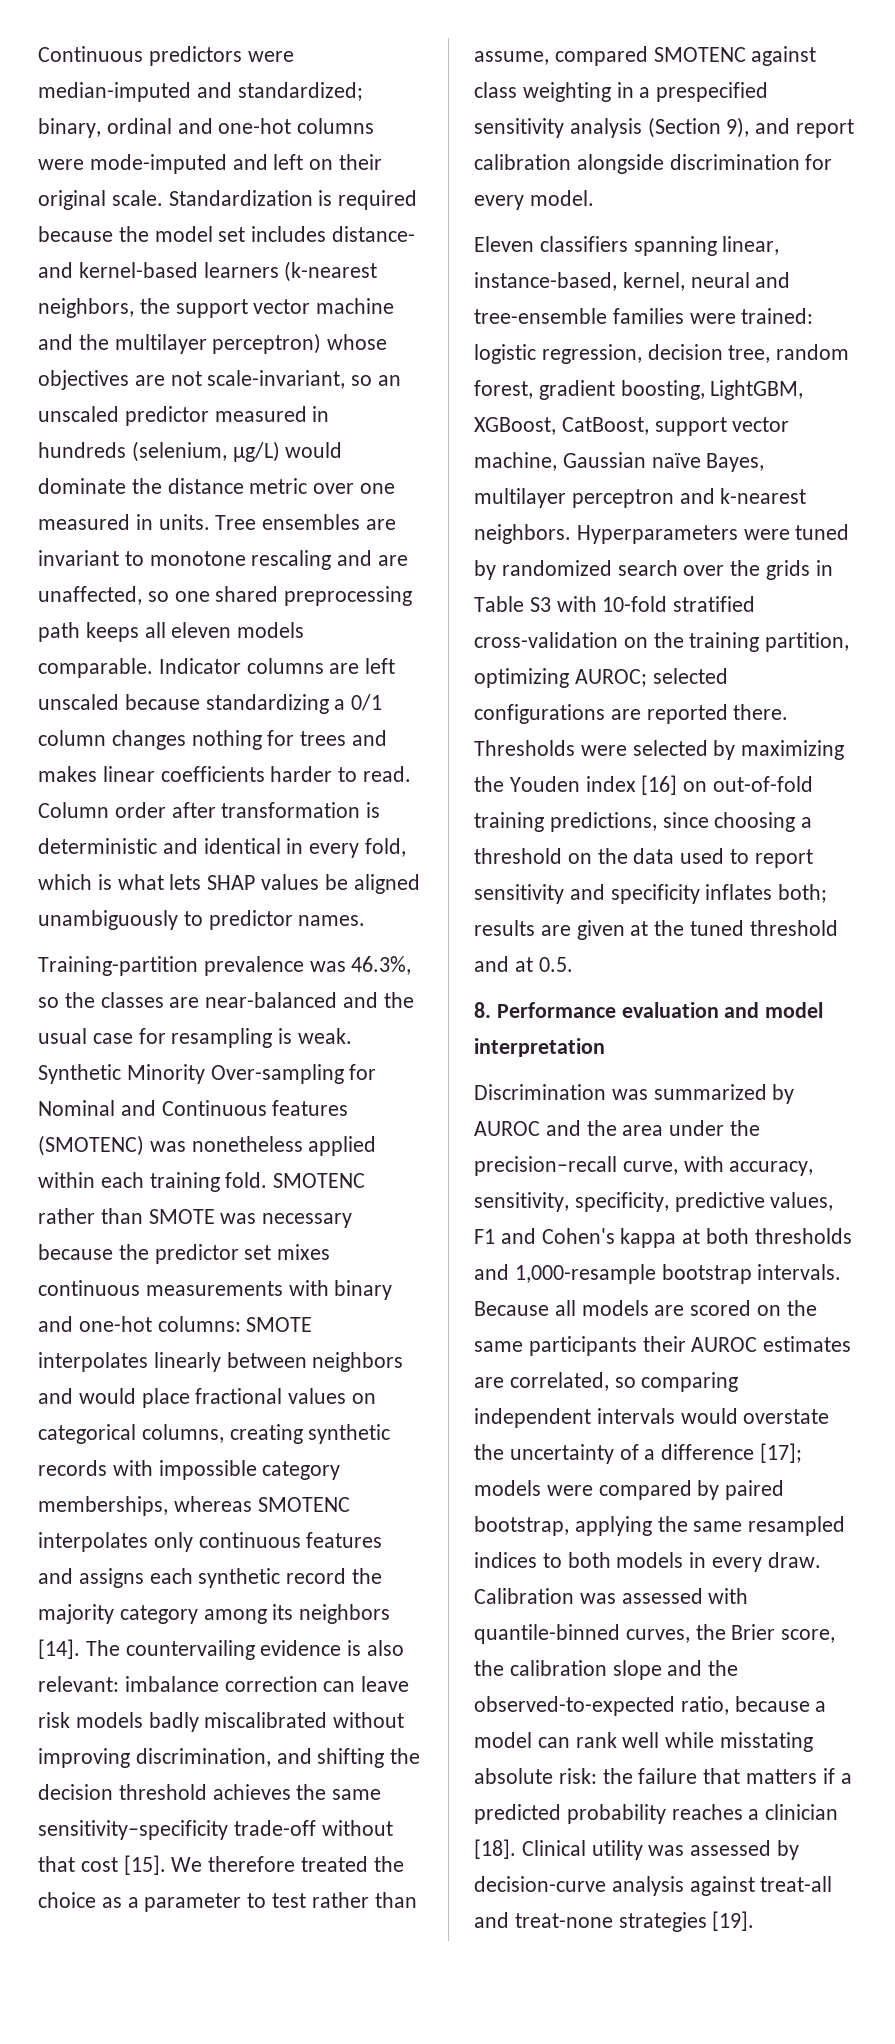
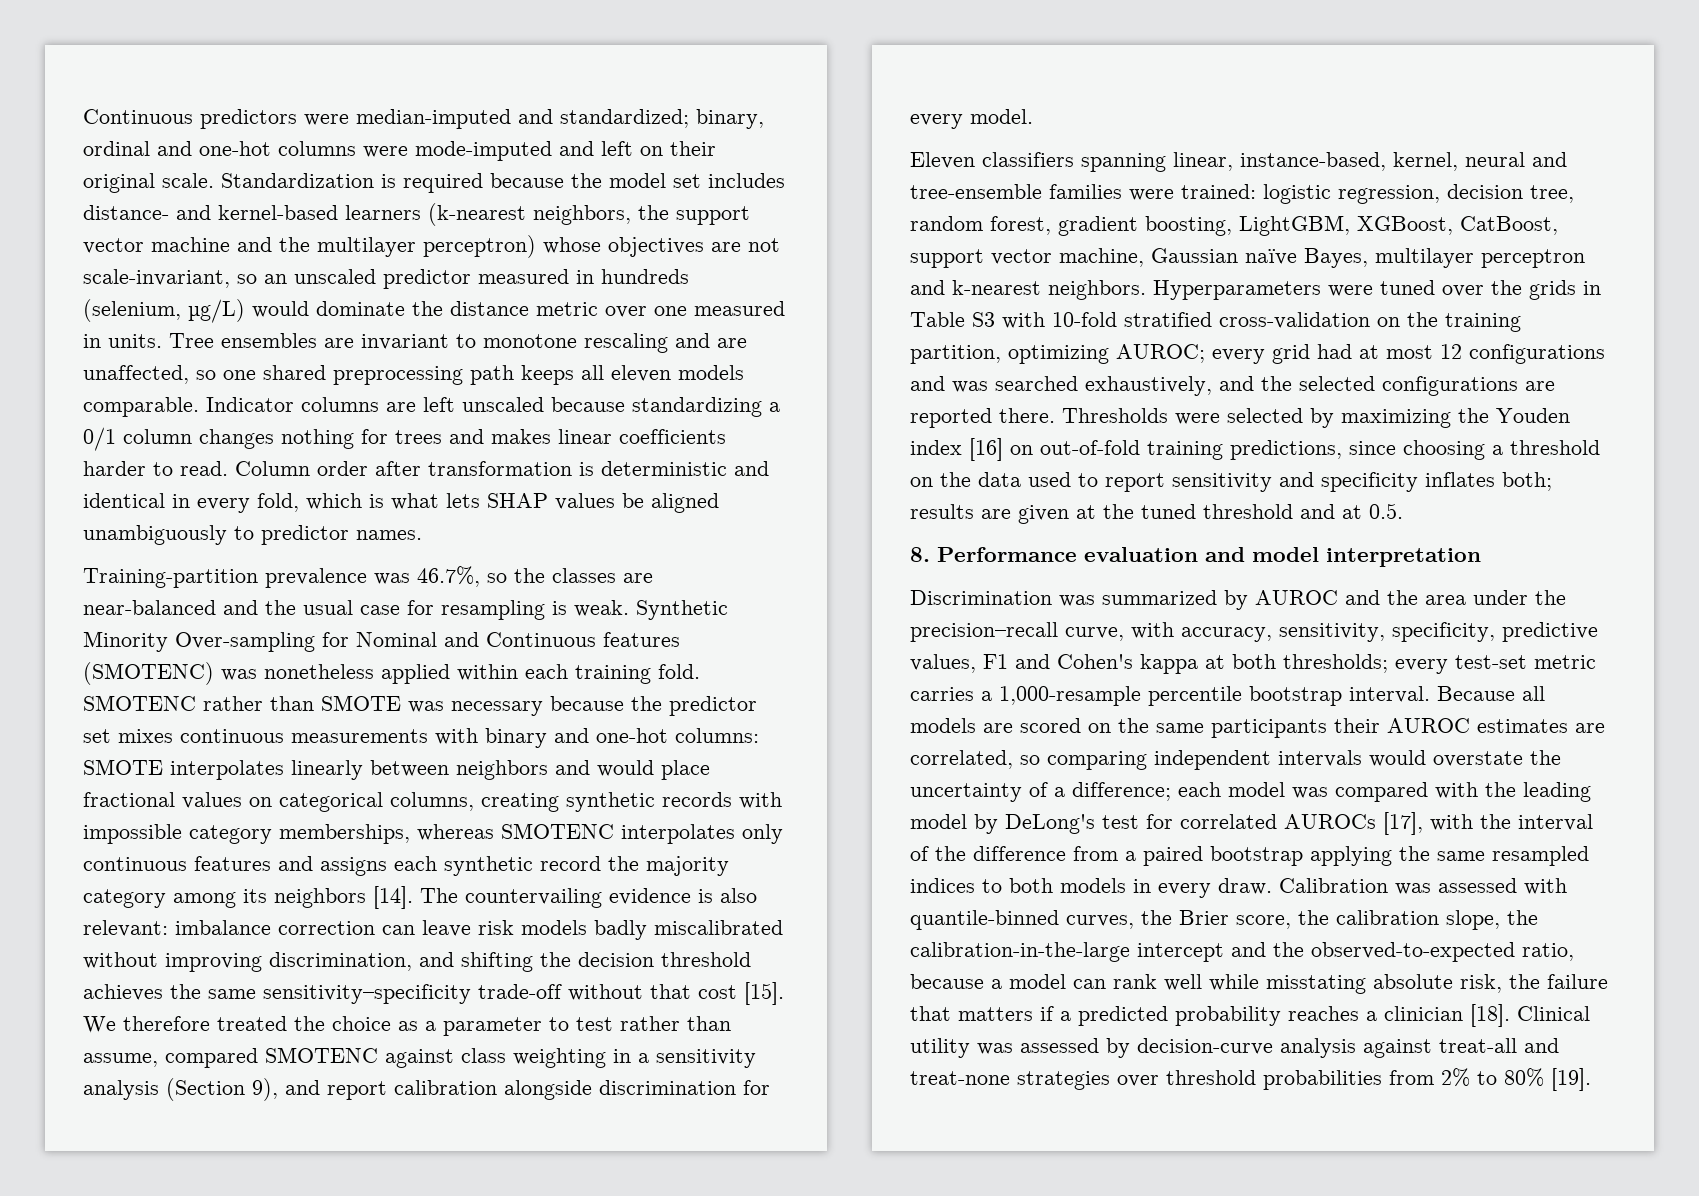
- Training-partition prevalence was 46.3%, so the classes are near-balanced and the usual case for resampling is weak.
+ Training-partition prevalence was 46.7%, so the classes are near-balanced and the usual case for resampling is weak.
- We therefore treated the choice as a parameter to test rather than assume, compared SMOTENC against class weighting in a prespecified sensitivity analysis (Section 9), and report calibration alongside discrimination for every model.
+ We therefore treated the choice as a parameter to test rather than assume, compared SMOTENC against class weighting in a sensitivity analysis (Section 9), and report calibration alongside discrimination for every model.
- Hyperparameters were tuned by randomized search over the grids in Table S3 with 10-fold stratified cross-validation on the training partition, optimizing AUROC; selected configurations are reported there.
+ Hyperparameters were tuned over the grids in Table S3 with 10-fold stratified cross-validation on the training partition, optimizing AUROC; every grid had at most 12 configurations and was searched exhaustively, and the selected configurations are reported there.
- Discrimination was summarized by AUROC and the area under the precision–recall curve, with accuracy, sensitivity, specificity, predictive values, F1 and Cohen's kappa at both thresholds and 1,000-resample bootstrap intervals.
+ Discrimination was summarized by AUROC and the area under the precision–recall curve, with accuracy, sensitivity, specificity, predictive values, F1 and Cohen's kappa at both thresholds; every test-set metric carries a 1,000-resample percentile bootstrap interval.
- Because all models are scored on the same participants their AUROC estimates are correlated, so comparing independent intervals would overstate the uncertainty of a difference [17]; models were compared by paired bootstrap, applying the same resampled indices to both models in every draw.
+ Because all models are scored on the same participants their AUROC estimates are correlated, so comparing independent intervals would overstate the uncertainty of a difference; each model was compared with the leading model by DeLong's test for correlated AUROCs [17], with the interval of the difference from a paired bootstrap applying the same resampled indices to both models in every draw.
- Calibration was assessed with quantile-binned curves, the Brier score, the calibration slope and the observed-to-expected ratio, because a model can rank well while misstating absolute risk: the failure that matters if a predicted probability reaches a clinician [18].
+ Calibration was assessed with quantile-binned curves, the Brier score, the calibration slope, the calibration-in-the-large intercept and the observed-to-expected ratio, because a model can rank well while misstating absolute risk, the failure that matters if a predicted probability reaches a clinician [18].
- Clinical utility was assessed by decision-curve analysis against treat-all and treat-none strategies [19].
+ Clinical utility was assessed by decision-curve analysis against treat-all and treat-none strategies over threshold probabilities from 2% to 80% [19].

